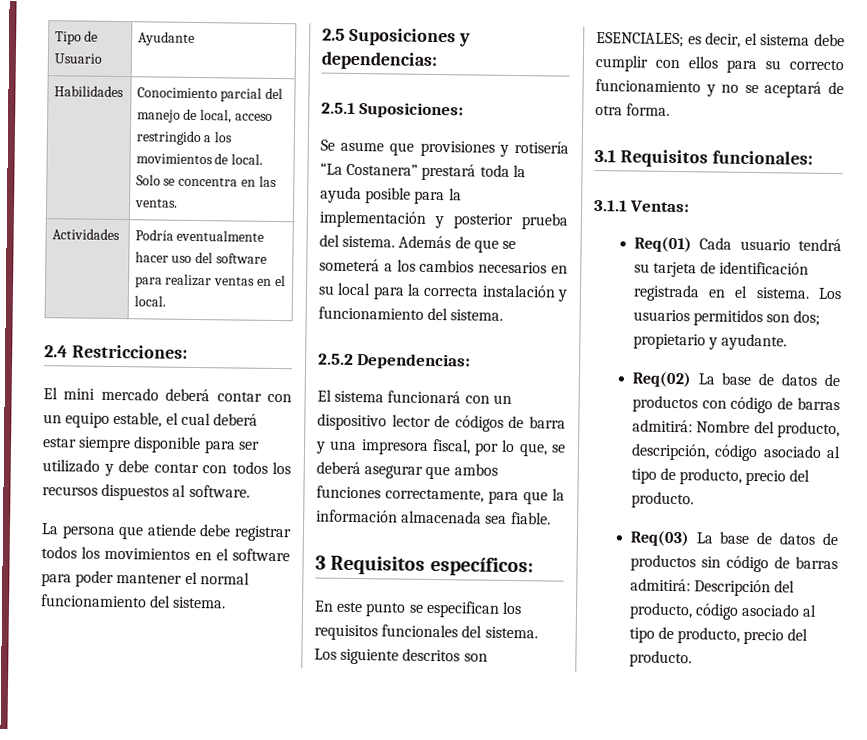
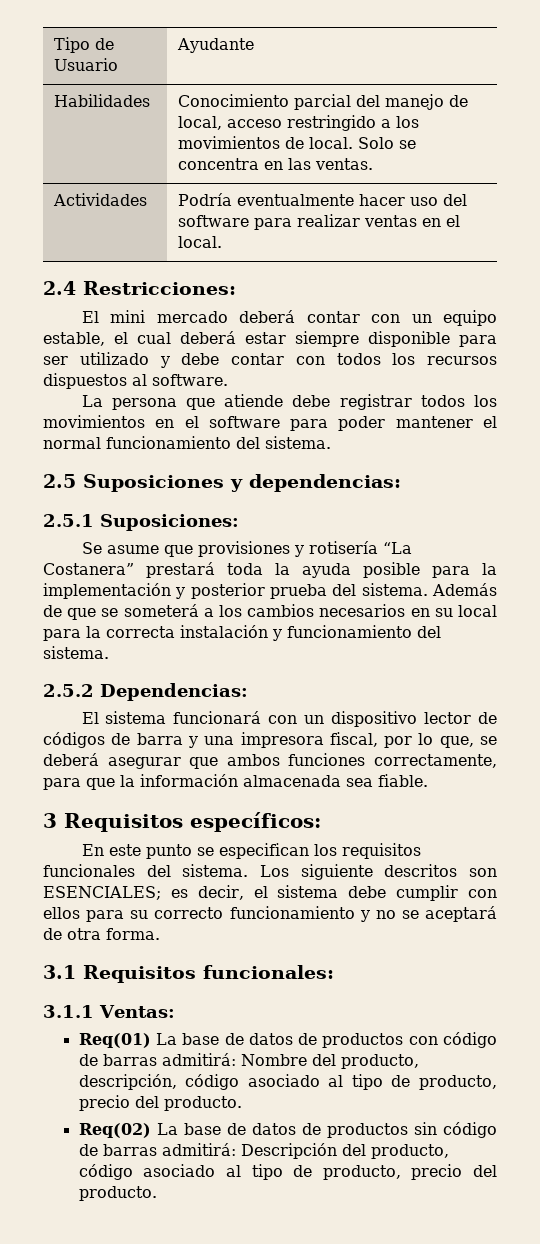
- Req(01) Cada usuario tendrá su tarjeta de identificación registrada en el sistema. Los usuarios permitidos son dos; propietario y ayudante.
- Req(02) La base de datos de productos con código de barras admitirá: Nombre del producto, descripción, código asociado al tipo de producto, precio del producto.
+ Req(01) La base de datos de productos con código de barras admitirá: Nombre del producto, descripción, código asociado al tipo de producto, precio del producto.
- Req(03) La base de datos de productos sin código de barras admitirá: Descripción del producto, código asociado al tipo de producto, precio del producto.
+ Req(02) La base de datos de productos sin código de barras admitirá: Descripción del producto, código asociado al tipo de producto, precio del producto.

